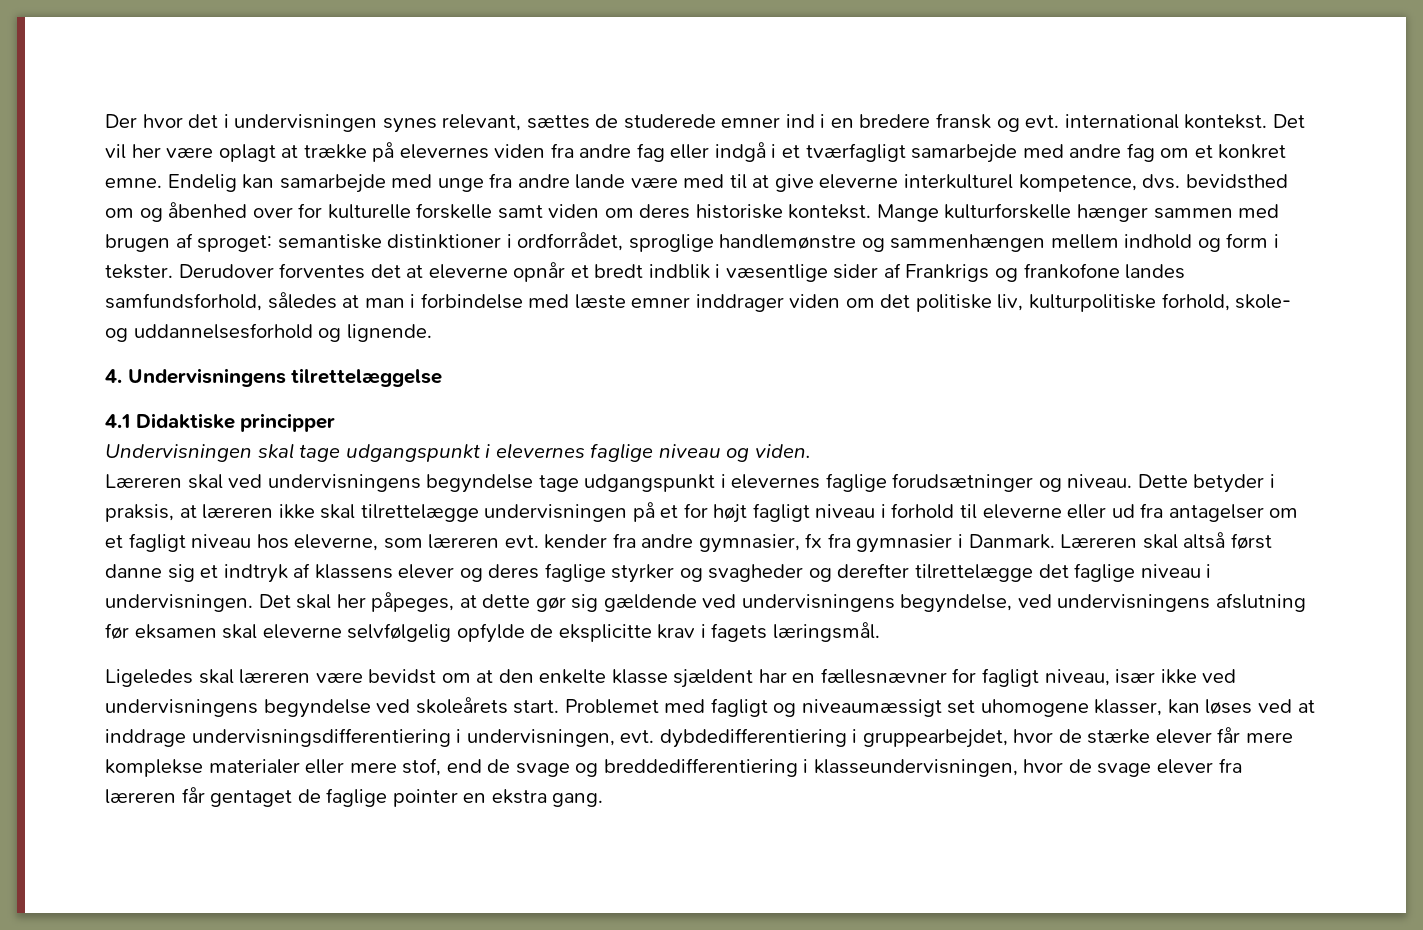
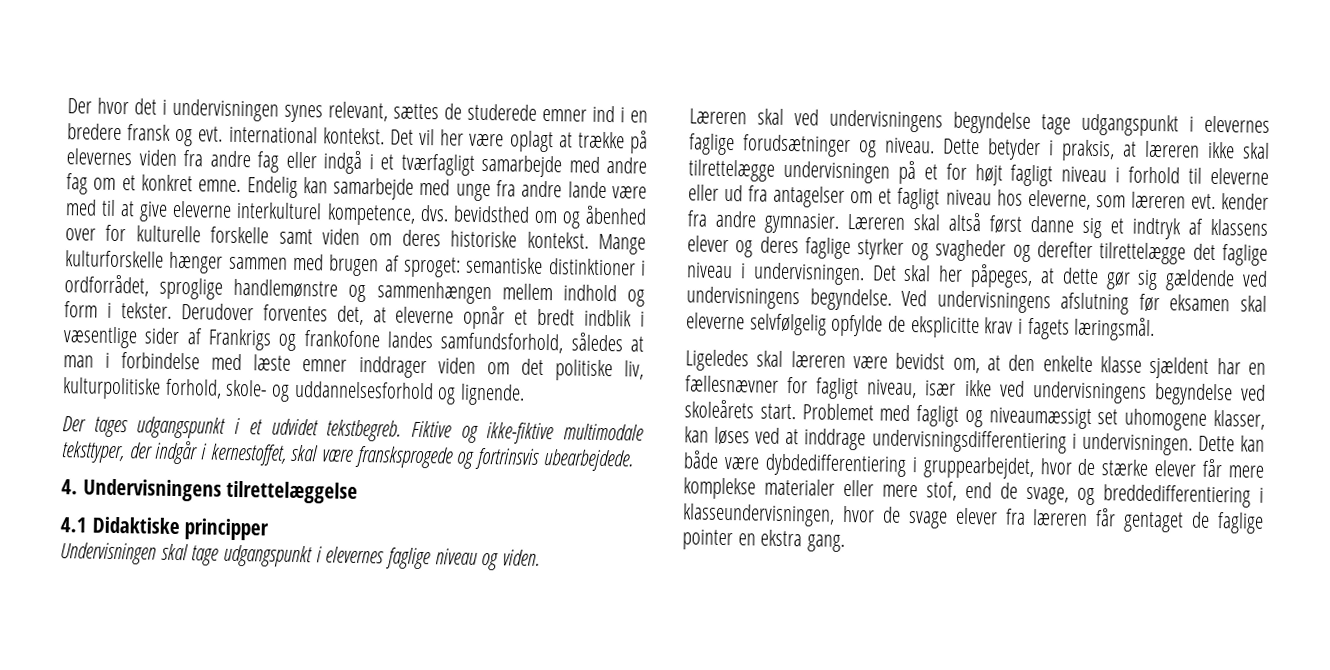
- Derudover forventes det at eleverne opnår et bredt indblik i væsentlige sider af Frankrigs og frankofone landes samfundsforhold, således at man i forbindelse med læste emner inddrager viden om det politiske liv, kulturpolitiske forhold, skole- og uddannelsesforhold og lignende.
+ Derudover forventes det, at eleverne opnår et bredt indblik i væsentlige sider af Frankrigs og frankofone landes samfundsforhold, således at man i forbindelse med læste emner inddrager viden om det politiske liv, kulturpolitiske forhold, skole- og uddannelsesforhold og lignende.
+ Der tages udgangspunkt i et udvidet tekstbegreb. Fiktive og ikke-fiktive multimodale teksttyper, der indgår i kernestoffet, skal være fransksprogede og fortrinsvis ubearbejdede.
- Dette betyder i praksis, at læreren ikke skal tilrettelægge undervisningen på et for højt fagligt niveau i forhold til eleverne eller ud fra antagelser om et fagligt niveau hos eleverne, som læreren evt. kender fra andre gymnasier, fx fra gymnasier i Danmark.
+ Dette betyder i praksis, at læreren ikke skal tilrettelægge undervisningen på et for højt fagligt niveau i forhold til eleverne eller ud fra antagelser om et fagligt niveau hos eleverne, som læreren evt. kender fra andre gymnasier.
- Det skal her påpeges, at dette gør sig gældende ved undervisningens begyndelse, ved undervisningens afslutning før eksamen skal eleverne selvfølgelig opfylde de eksplicitte krav i fagets læringsmål.
+ Det skal her påpeges, at dette gør sig gældende ved undervisningens begyndelse. Ved undervisningens afslutning før eksamen skal eleverne selvfølgelig opfylde de eksplicitte krav i fagets læringsmål.
- Ligeledes skal læreren være bevidst om at den enkelte klasse sjældent har en fællesnævner for fagligt niveau, især ikke ved undervisningens begyndelse ved skoleårets start.
+ Ligeledes skal læreren være bevidst om, at den enkelte klasse sjældent har en fællesnævner for fagligt niveau, især ikke ved undervisningens begyndelse ved skoleårets start.
- Problemet med fagligt og niveaumæssigt set uhomogene klasser, kan løses ved at inddrage undervisningsdifferentiering i undervisningen, evt. dybdedifferentiering i gruppearbejdet, hvor de stærke elever får mere komplekse materialer eller mere stof, end de svage og breddedifferentiering i klasseundervisningen, hvor de svage elever fra læreren får gentaget de faglige pointer en ekstra gang.
+ Problemet med fagligt og niveaumæssigt set uhomogene klasser, kan løses ved at inddrage undervisningsdifferentiering i undervisningen. Dette kan både være dybdedifferentiering i gruppearbejdet, hvor de stærke elever får mere komplekse materialer eller mere stof, end de svage, og breddedifferentiering i klasseundervisningen, hvor de svage elever fra læreren får gentaget de faglige pointer en ekstra gang.

